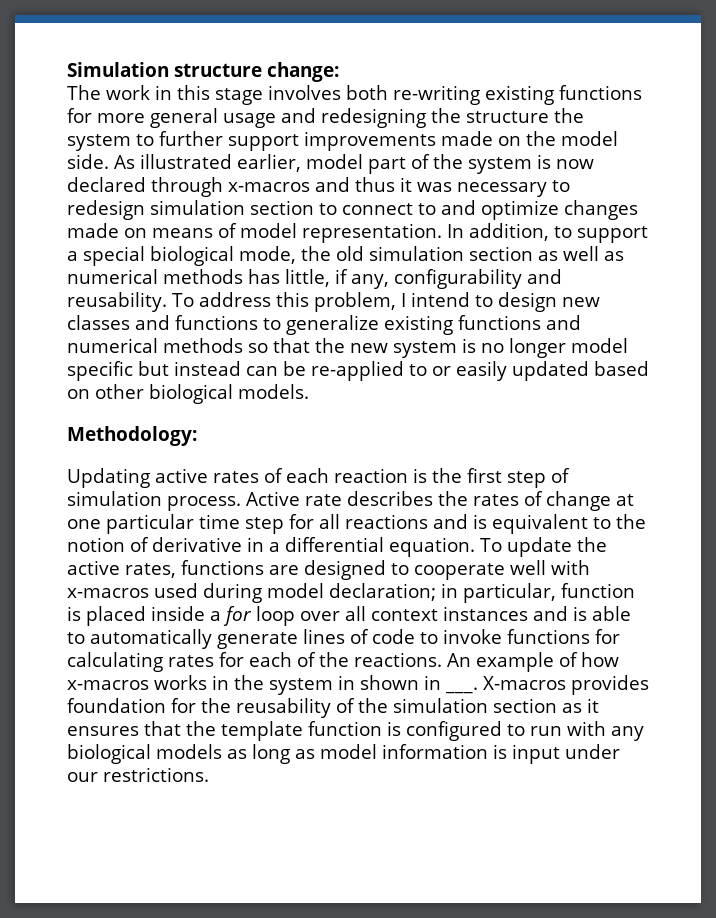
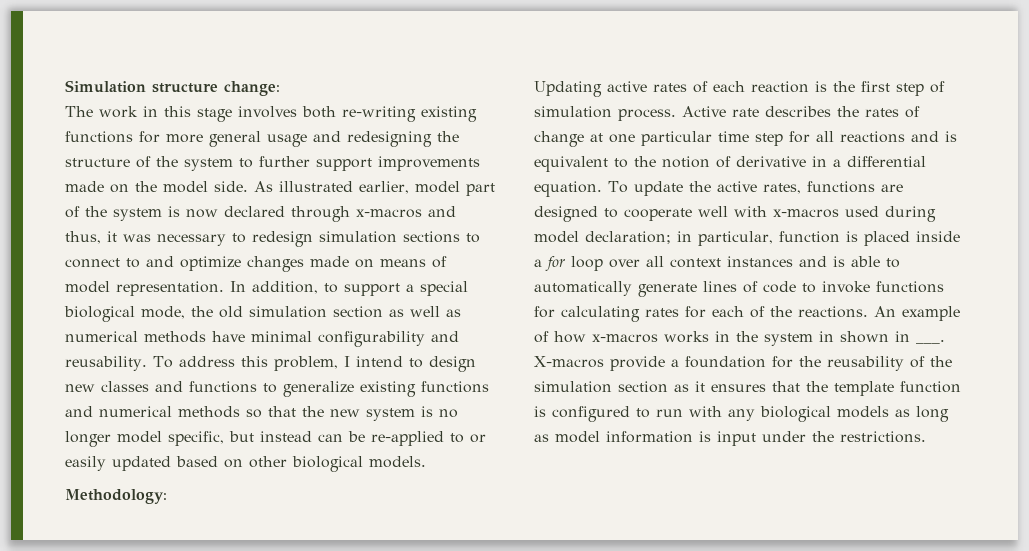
- The work in this stage involves both re-writing existing functions for more general usage and redesigning the structure the system to further support improvements made on the model side.
+ The work in this stage involves both re-writing existing functions for more general usage and redesigning the structure of the system to further support improvements made on the model side.
- As illustrated earlier, model part of the system is now declared through x-macros and thus it was necessary to redesign simulation section to connect to and optimize changes made on means of model representation.
+ As illustrated earlier, model part of the system is now declared through x-macros and thus, it was necessary to redesign simulation sections to connect to and optimize changes made on means of model representation.
- In addition, to support a special biological mode, the old simulation section as well as numerical methods has little, if any, configurability and reusability.
+ In addition, to support a special biological mode, the old simulation section as well as numerical methods have minimal configurability and reusability.
- To address this problem, I intend to design new classes and functions to generalize existing functions and numerical methods so that the new system is no longer model specific but instead can be re-applied to or easily updated based on other biological models.
+ To address this problem, I intend to design new classes and functions to generalize existing functions and numerical methods so that the new system is no longer model specific, but instead can be re-applied to or easily updated based on other biological models.
- X-macros provides foundation for the reusability of the simulation section as it ensures that the template function is configured to run with any biological models as long as model information is input under our restrictions.
+ X-macros provide a foundation for the reusability of the simulation section as it ensures that the template function is configured to run with any biological models as long as model information is input under the restrictions.

